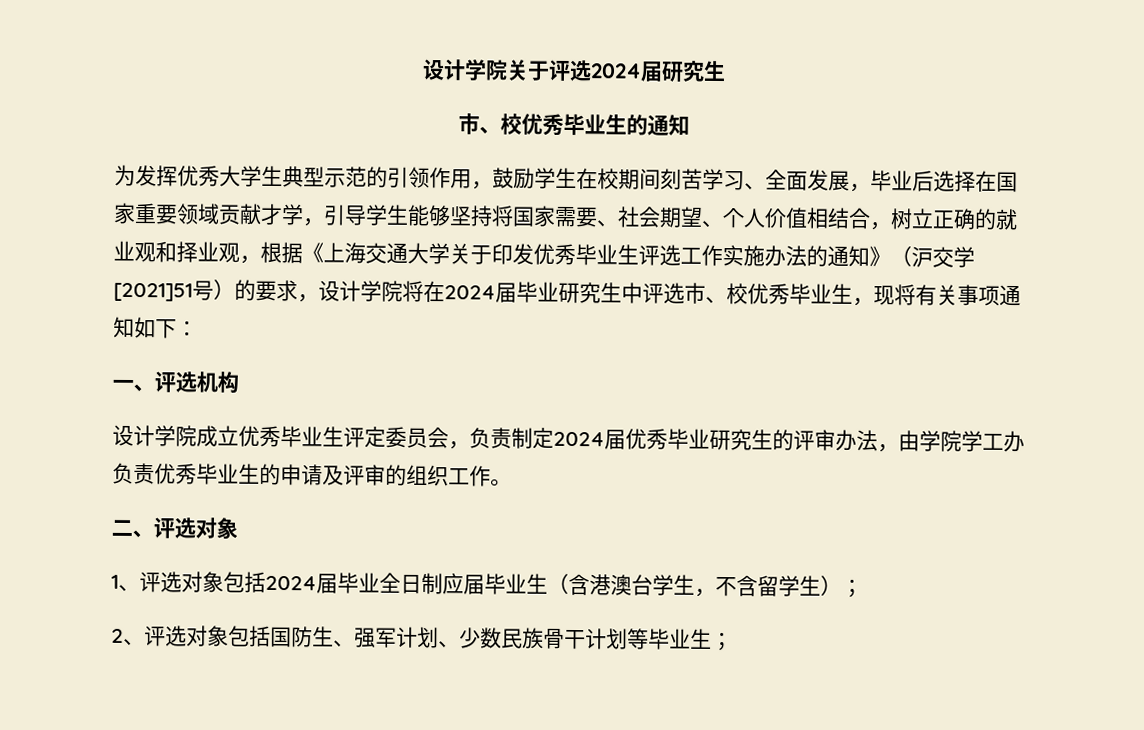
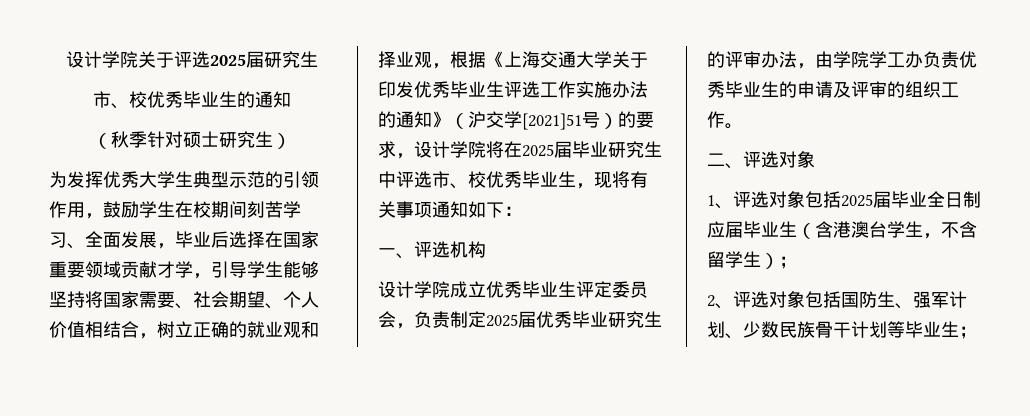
- 设计学院关于评选2024届研究生
+ 设计学院关于评选2025届研究生
+ （秋季针对硕士研究生）
- 为发挥优秀大学生典型示范的引领作用，鼓励学生在校期间刻苦学习、全面发展，毕业后选择在国家重要领域贡献才学，引导学生能够坚持将国家需要、社会期望、个人价值相结合，树立正确的就业观和择业观，根据《上海交通大学关于印发优秀毕业生评选工作实施办法的通知》（沪交学[2021]51号）的要求，设计学院将在2024届毕业研究生中评选市、校优秀毕业生，现将有关事项通知如下：
+ 为发挥优秀大学生典型示范的引领作用，鼓励学生在校期间刻苦学习、全面发展，毕业后选择在国家重要领域贡献才学，引导学生能够坚持将国家需要、社会期望、个人价值相结合，树立正确的就业观和择业观，根据《上海交通大学关于印发优秀毕业生评选工作实施办法的通知》（沪交学[2021]51号）的要求，设计学院将在2025届毕业研究生中评选市、校优秀毕业生，现将有关事项通知如下：
- 设计学院成立优秀毕业生评定委员会，负责制定2024届优秀毕业研究生的评审办法，由学院学工办负责优秀毕业生的申请及评审的组织工作。
+ 设计学院成立优秀毕业生评定委员会，负责制定2025届优秀毕业研究生的评审办法，由学院学工办负责优秀毕业生的申请及评审的组织工作。
- 1、评选对象包括2024届毕业全日制应届毕业生（含港澳台学生，不含留学生）；
+ 1、评选对象包括2025届毕业全日制应届毕业生（含港澳台学生，不含留学生）；

